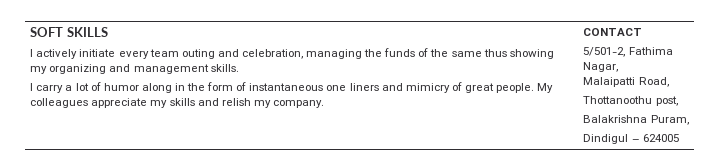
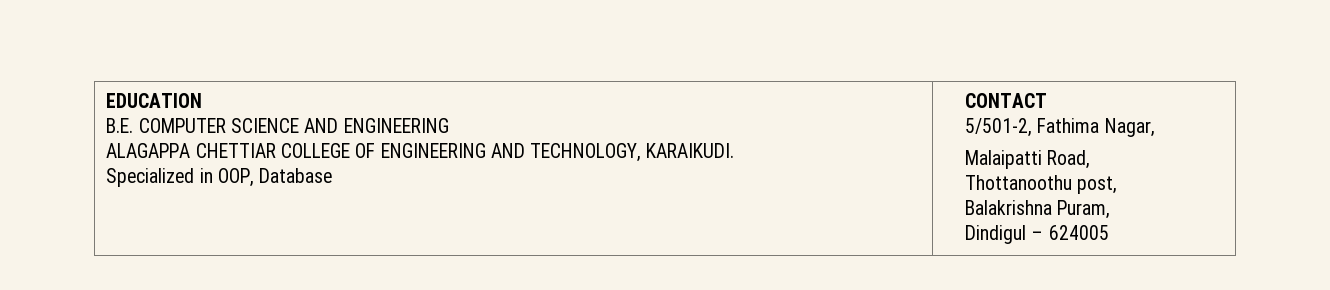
- SOFT SKILLS
- I actively initiate every team outing and celebration, managing the funds of the same thus showing my organizing and management skills.
- I carry a lot of humor along in the form of instantaneous one liners and mimicry of great people. My colleagues appreciate my skills and relish my company.
+ EDUCATION
+ B.E. COMPUTER SCIENCE AND ENGINEERING
+ ALAGAPPA CHETTIAR COLLEGE OF ENGINEERING AND TECHNOLOGY, KARAIKUDI.
+ Specialized in OOP, Database

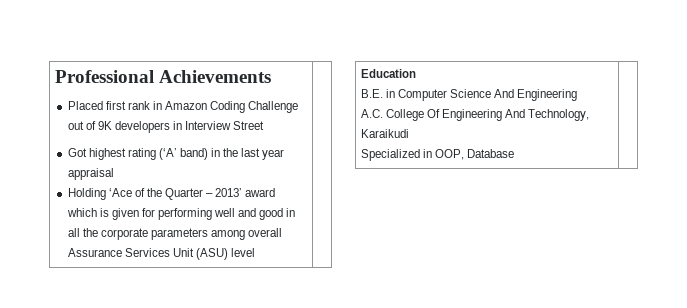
- EDUCATION
- B.E. COMPUTER SCIENCE AND ENGINEERING
- ALAGAPPA CHETTIAR COLLEGE OF ENGINEERING AND TECHNOLOGY, KARAIKUDI.
- Specialized in OOP, Database | CONTACT
- 5/501-2, Fathima Nagar,
- Malaipatti Road,
- Thottanoothu post,
- Balakrishna Puram,
- Dindigul – 624005
+ Professional Achievements
+ Placed first rank in Amazon Coding Challenge out of 9K developers in Interview Street
+ Got highest rating (‘A’ band) in the last year appraisal
+ Holding ‘Ace of the Quarter – 2013’ award which is given for performing well and good in all the corporate parameters among overall Assurance Services Unit (ASU) level |
+ Education
+ B.E. in Computer Science And Engineering
+ A.C. College Of Engineering And Technology, Karaikudi
+ Specialized in OOP, Database |

